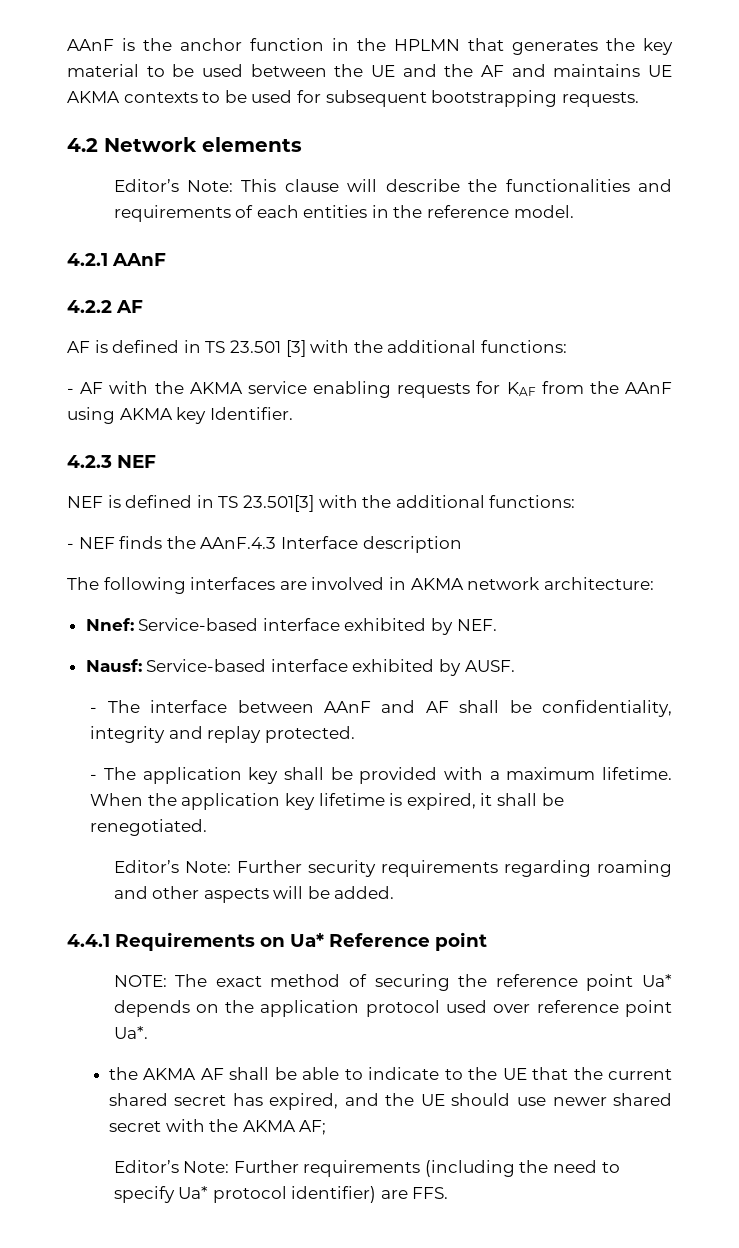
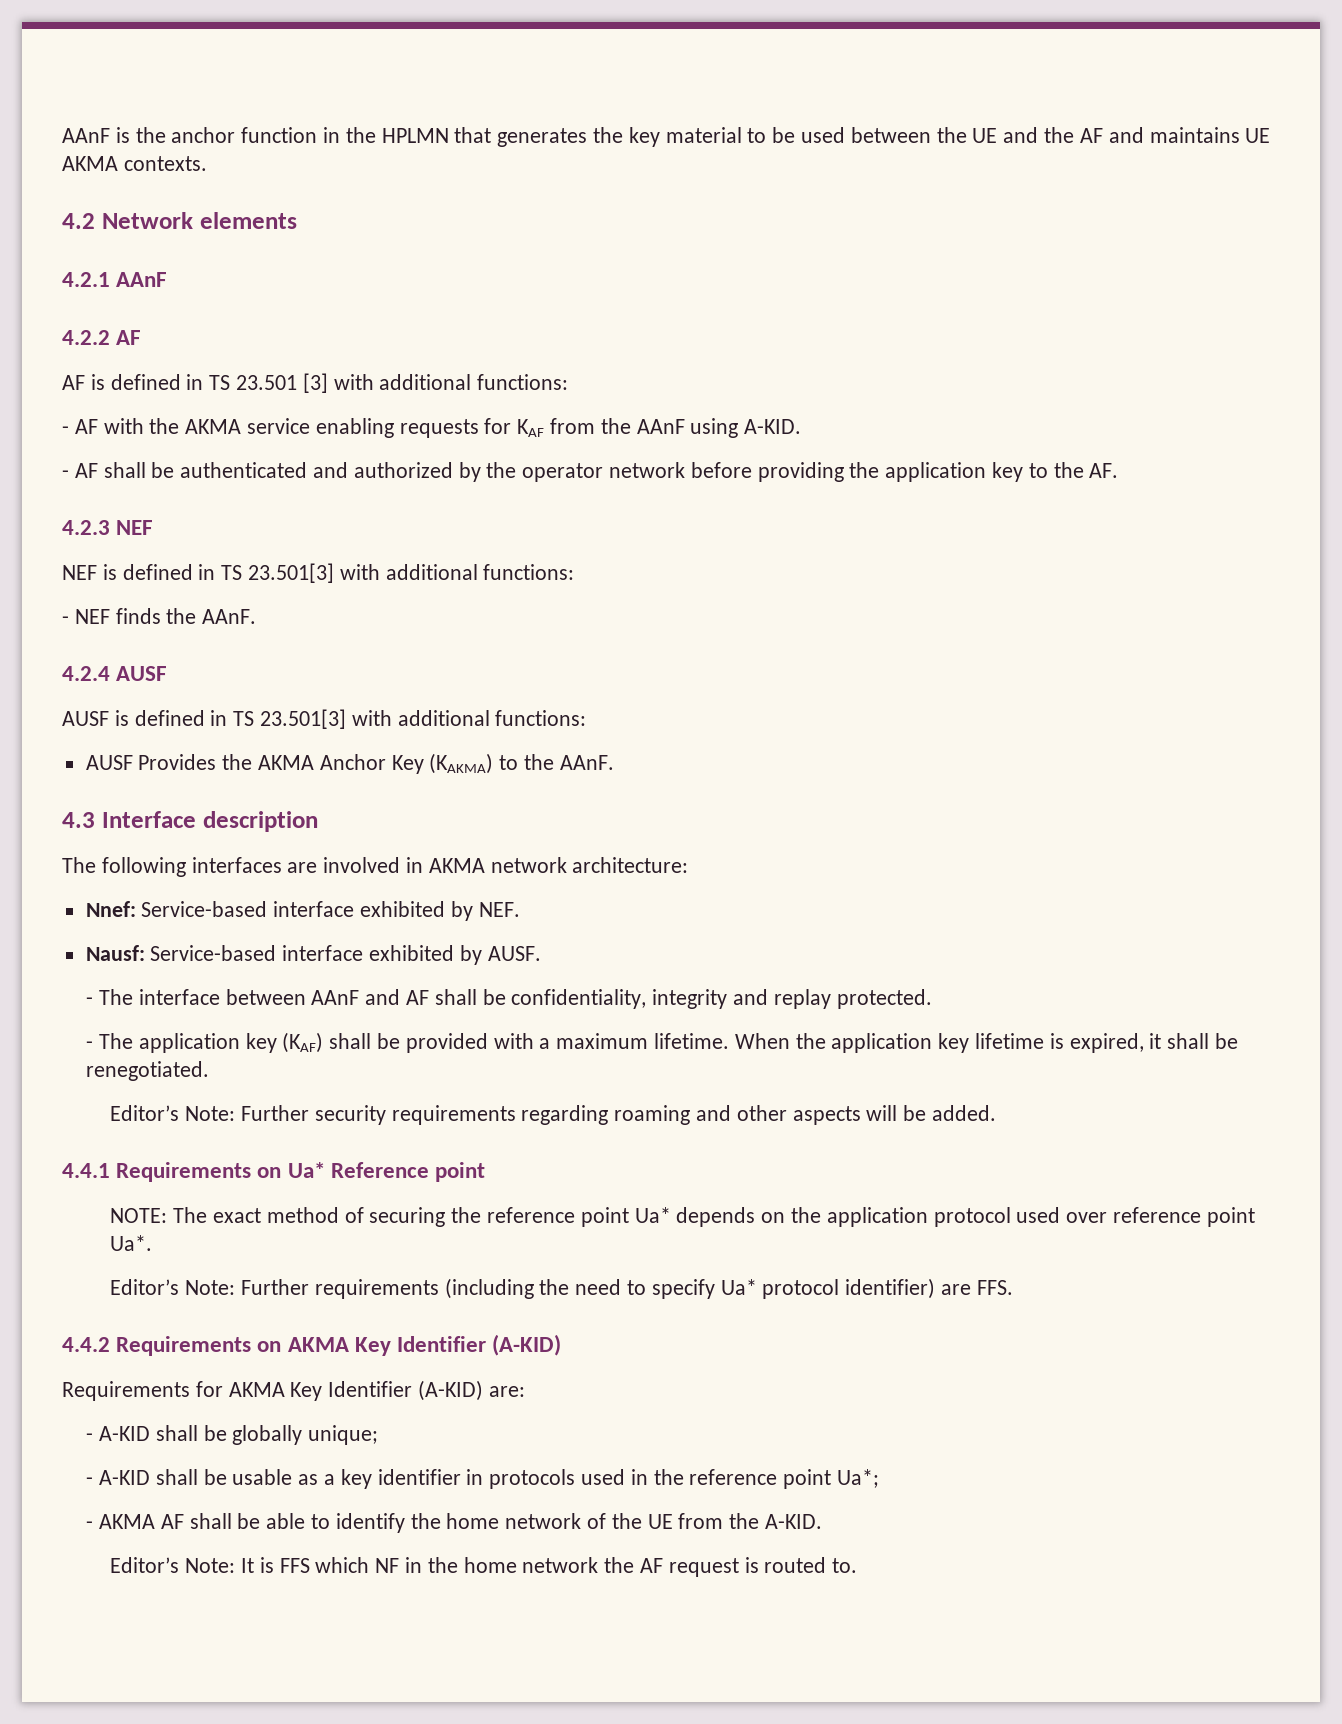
- AAnF is the anchor function in the HPLMN that generates the key material to be used between the UE and the AF and maintains UE AKMA contexts to be used for subsequent bootstrapping requests.
+ AAnF is the anchor function in the HPLMN that generates the key material to be used between the UE and the AF and maintains UE AKMA contexts.
  4.2 Network elements
- Editor’s Note: This clause will describe the functionalities and requirements of each entities in the reference model.
- AF is defined in TS 23.501 [3] with the additional functions:
+ AF is defined in TS 23.501 [3] with additional functions:
- - AF with the AKMA service enabling requests for KAF from the AAnF using AKMA key Identifier.
+ - AF with the AKMA service enabling requests for KAF from the AAnF using A-KID.
+ - AF shall be authenticated and authorized by the operator network before providing the application key to the AF.
- NEF is defined in TS 23.501[3] with the additional functions:
+ NEF is defined in TS 23.501[3] with additional functions:
- - NEF finds the AAnF.4.3 Interface description
+ - NEF finds the AAnF.
+ 4.2.4 AUSF
+ AUSF is defined in TS 23.501[3] with additional functions:
+ AUSF Provides the AKMA Anchor Key (KAKMA) to the AAnF.
+ 4.3 Interface description
- - The application key shall be provided with a maximum lifetime.
+ - The application key (KAF) shall be provided with a maximum lifetime.
- the AKMA AF shall be able to indicate to the UE that the current shared secret has expired, and the UE should use newer shared secret with the AKMA AF;
+ 4.4.2 Requirements on AKMA Key Identifier (A-KID)
+ Requirements for AKMA Key Identifier (A-KID) are:
+ - A-KID shall be globally unique;
+ - A-KID shall be usable as a key identifier in protocols used in the reference point Ua*;
+ - AKMA AF shall be able to identify the home network of the UE from the A-KID.
+ Editor’s Note: It is FFS which NF in the home network the AF request is routed to.

